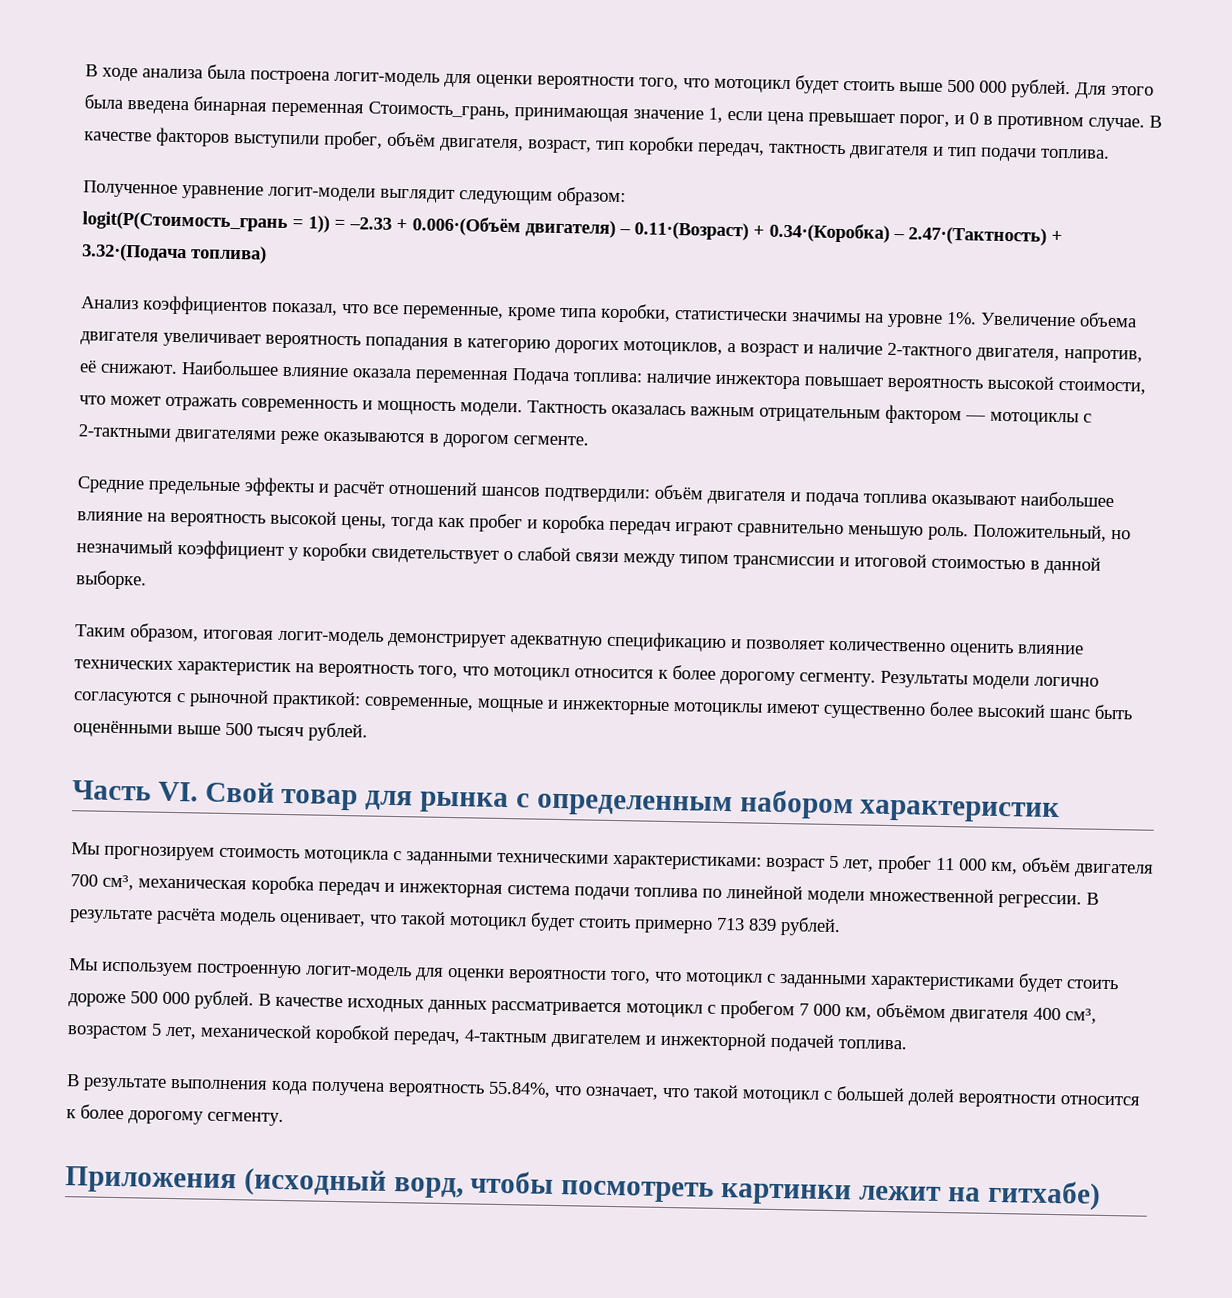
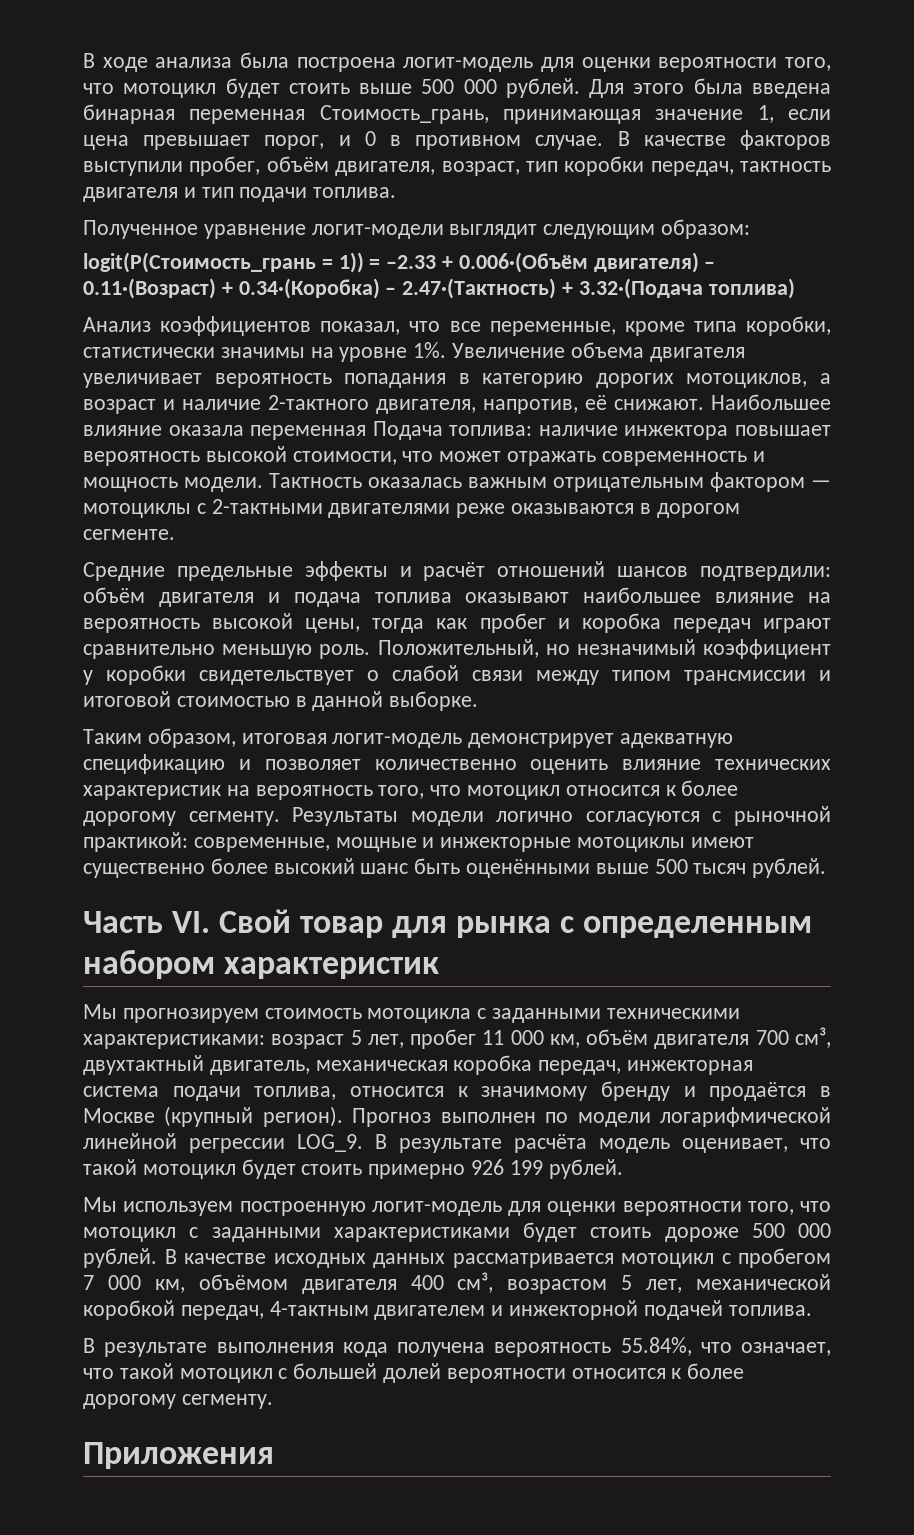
- Мы прогнозируем стоимость мотоцикла с заданными техническими характеристиками: возраст 5 лет, пробег 11 000 км, объём двигателя 700 см³, механическая коробка передач и инжекторная система подачи топлива по линейной модели множественной регрессии.
+ Мы прогнозируем стоимость мотоцикла с заданными техническими характеристиками: возраст 5 лет, пробег 11 000 км, объём двигателя 700 см³, двухтактный двигатель, механическая коробка передач, инжекторная система подачи топлива, относится к значимому бренду и продаётся в Москве (крупный регион). Прогноз выполнен по модели логарифмической линейной регрессии LOG_9.
- В результате расчёта модель оценивает, что такой мотоцикл будет стоить примерно 713 839 рублей.
+ В результате расчёта модель оценивает, что такой мотоцикл будет стоить примерно 926 199 рублей.
- Приложения (исходный ворд, чтобы посмотреть картинки лежит на гитхабе)
+ Приложения

